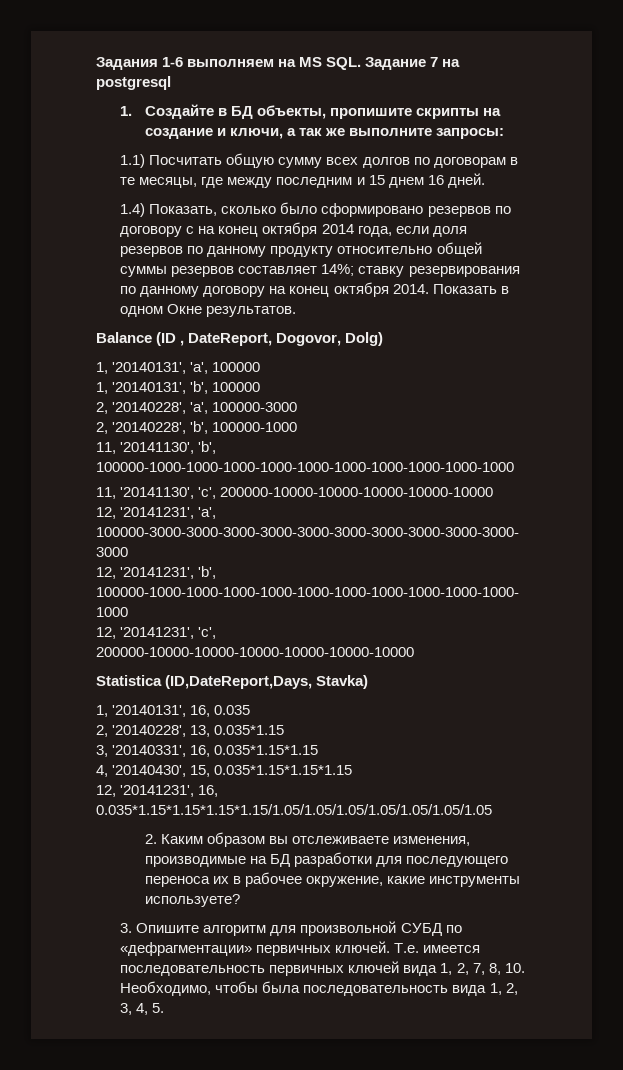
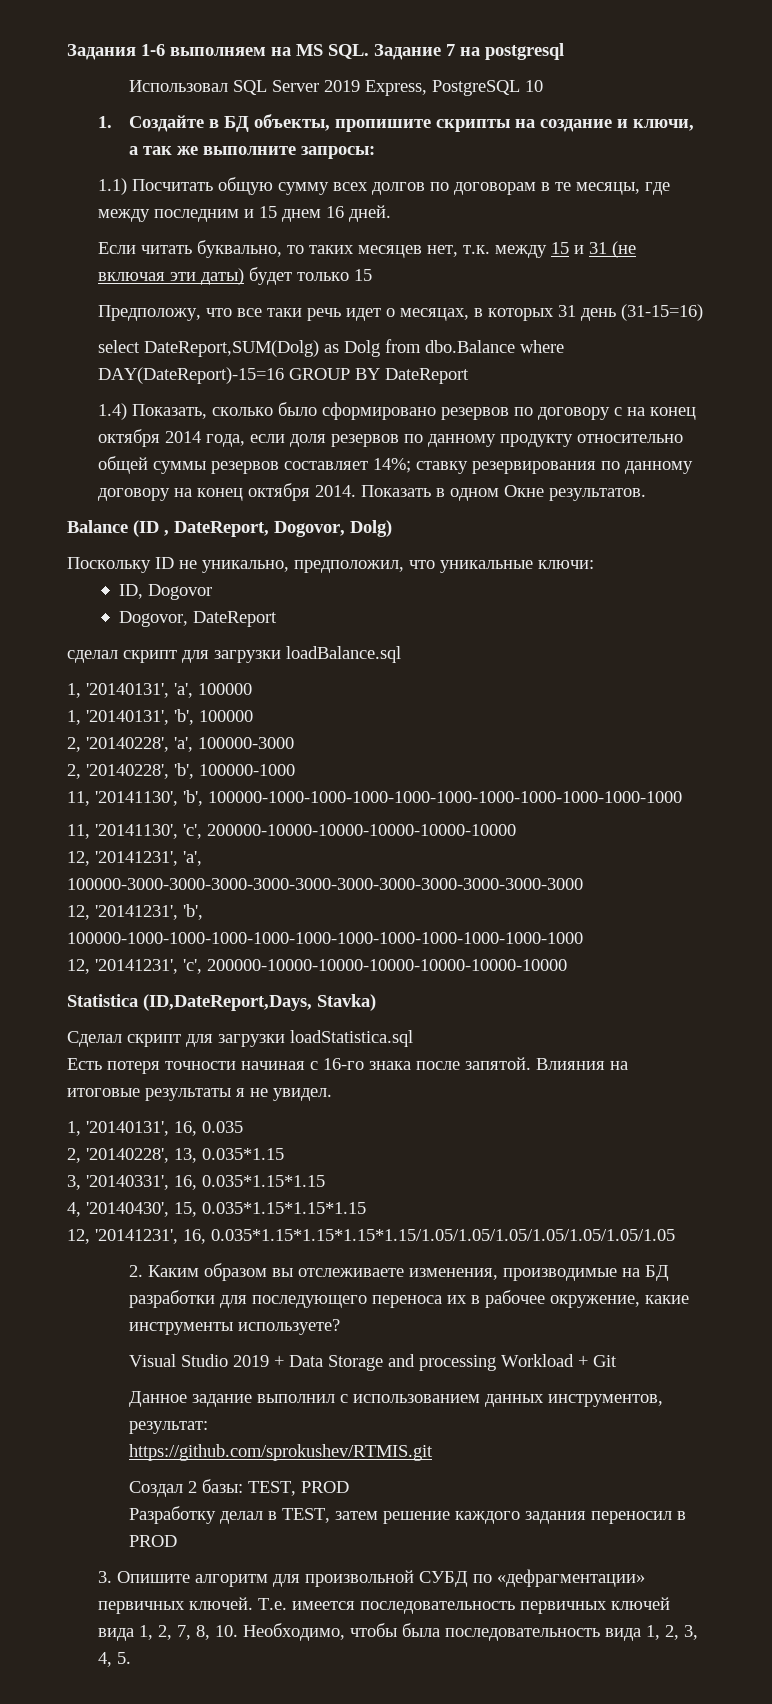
+ Использовал SQL Server 2019 Express, PostgreSQL 10
+ Если читать буквально, то таких месяцев нет, т.к. между 15 и 31 (не включая эти даты) будет только 15
+ Предположу, что все таки речь идет о месяцах, в которых 31 день (31-15=16)
+ select DateReport,SUM(Dolg) as Dolg from dbo.Balance where DAY(DateReport)-15=16 GROUP BY DateReport
+ Поскольку ID не уникально, предположил, что уникальные ключи:
+ ID, Dogovor
+ Dogovor, DateReport
+ сделал скрипт для загрузки loadBalance.sql
+ Сделал скрипт для загрузки loadStatistica.sql
+ Есть потеря точности начиная с 16-го знака после запятой. Влияния на итоговые результаты я не увидел.
+ Visual Studio 2019 + Data Storage and processing Workload + Git
+ Данное задание выполнил с использованием данных инструментов, результат:
+ https://github.com/sprokushev/RTMIS.git
+ Создал 2 базы: TEST, PROD
+ Разработку делал в TEST, затем решение каждого задания переносил в PROD

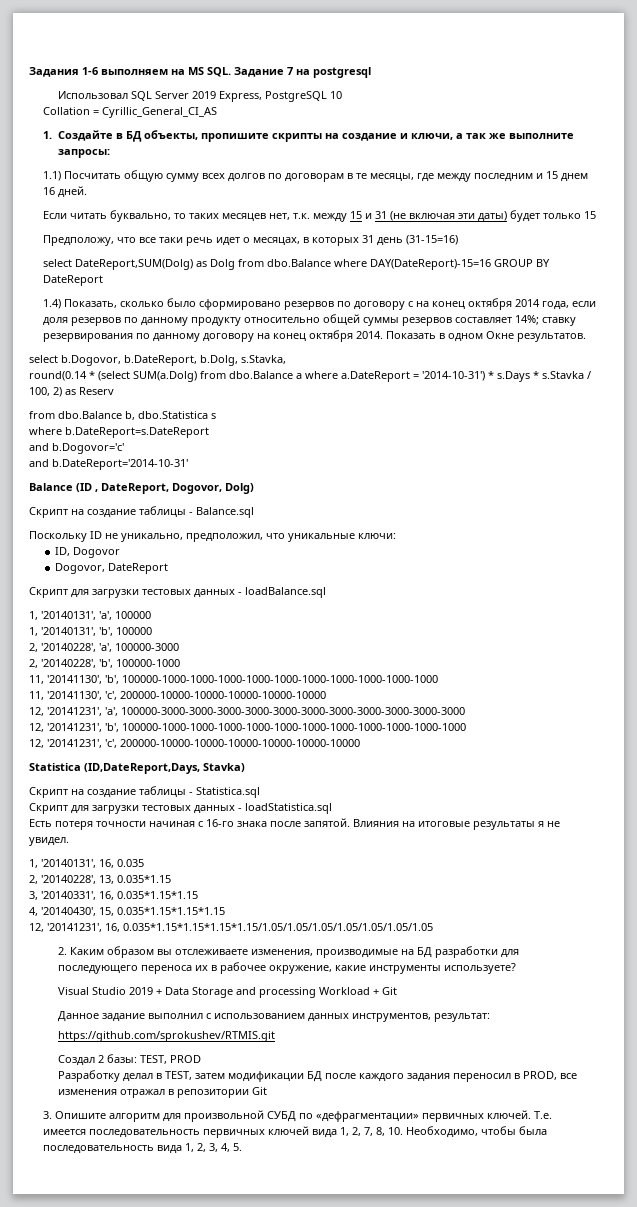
+ Collation = Cyrillic_General_CI_AS
+ select b.Dogovor, b.DateReport, b.Dolg, s.Stavka,
+ round(0.14 * (select SUM(a.Dolg) from dbo.Balance a where a.DateReport = '2014-10-31') * s.Days * s.Stavka / 100, 2) as Reserv
+ from dbo.Balance b, dbo.Statistica s
+ where b.DateReport=s.DateReport
+ and b.Dogovor='c'
+ and b.DateReport='2014-10-31'
+ Скрипт на создание таблицы - Balance.sql
- сделал скрипт для загрузки loadBalance.sql
+ Скрипт для загрузки тестовых данных - loadBalance.sql
- Сделал скрипт для загрузки loadStatistica.sql
+ Скрипт на создание таблицы - Statistica.sql
+ Скрипт для загрузки тестовых данных - loadStatistica.sql
- Разработку делал в TEST, затем решение каждого задания переносил в PROD
+ Разработку делал в TEST, затем модификации БД после каждого задания переносил в PROD, все изменения отражал в репозитории Git

